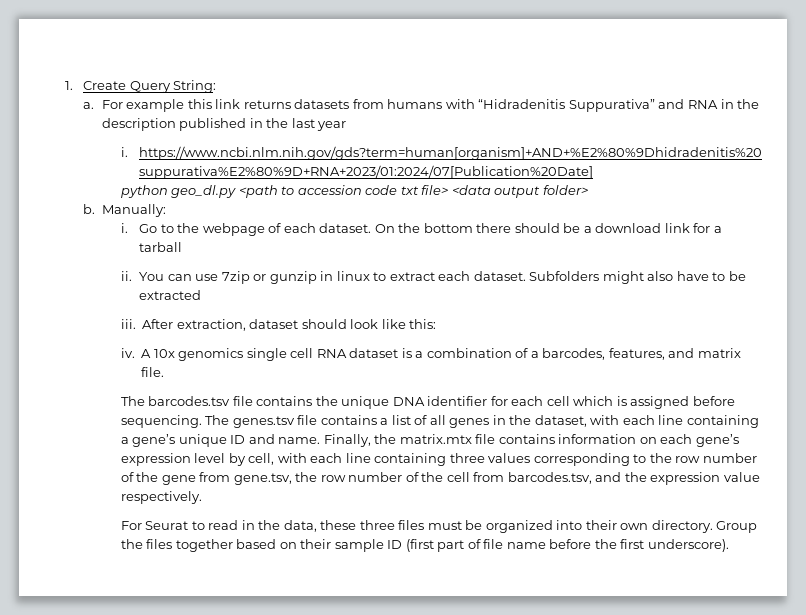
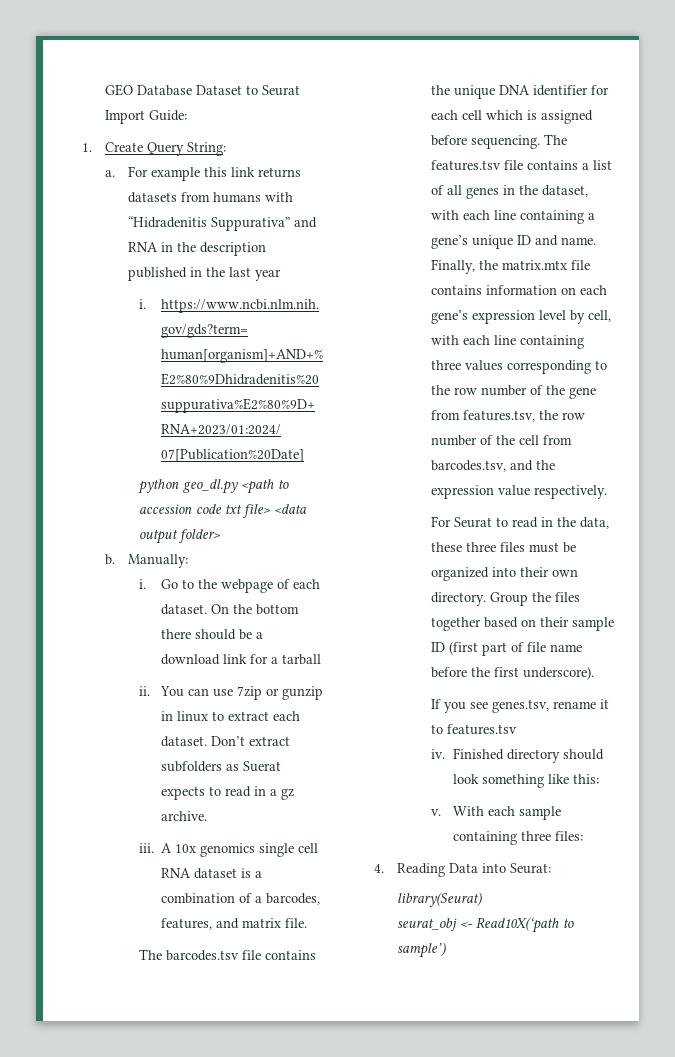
+ GEO Database Dataset to Seurat Import Guide:
- Subfolders might also have to be extracted
- iii. After extraction, dataset should look like this:
- iv.
+ Don’t extract subfolders as Suerat expects to read in a gz archive.
+ iii.
- The genes.tsv file contains a list of all genes in the dataset, with each line containing a gene’s unique ID and name.
+ The features.tsv file contains a list of all genes in the dataset, with each line containing a gene’s unique ID and name.
- Finally, the matrix.mtx file contains information on each gene’s expression level by cell, with each line containing three values corresponding to the row number of the gene from gene.tsv, the row number of the cell from barcodes.tsv, and the expression value respectively.
+ Finally, the matrix.mtx file contains information on each gene’s expression level by cell, with each line containing three values corresponding to the row number of the gene from features.tsv, the row number of the cell from barcodes.tsv, and the expression value respectively.
+ If you see genes.tsv, rename it to features.tsv
+ iv. Finished directory should look something like this:
+ v. With each sample containing three files:
+ 4. Reading Data into Seurat:
+ library(Seurat)
+ seurat_obj <- Read10X(‘path to sample’)

